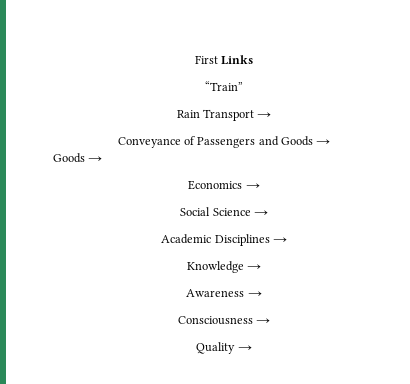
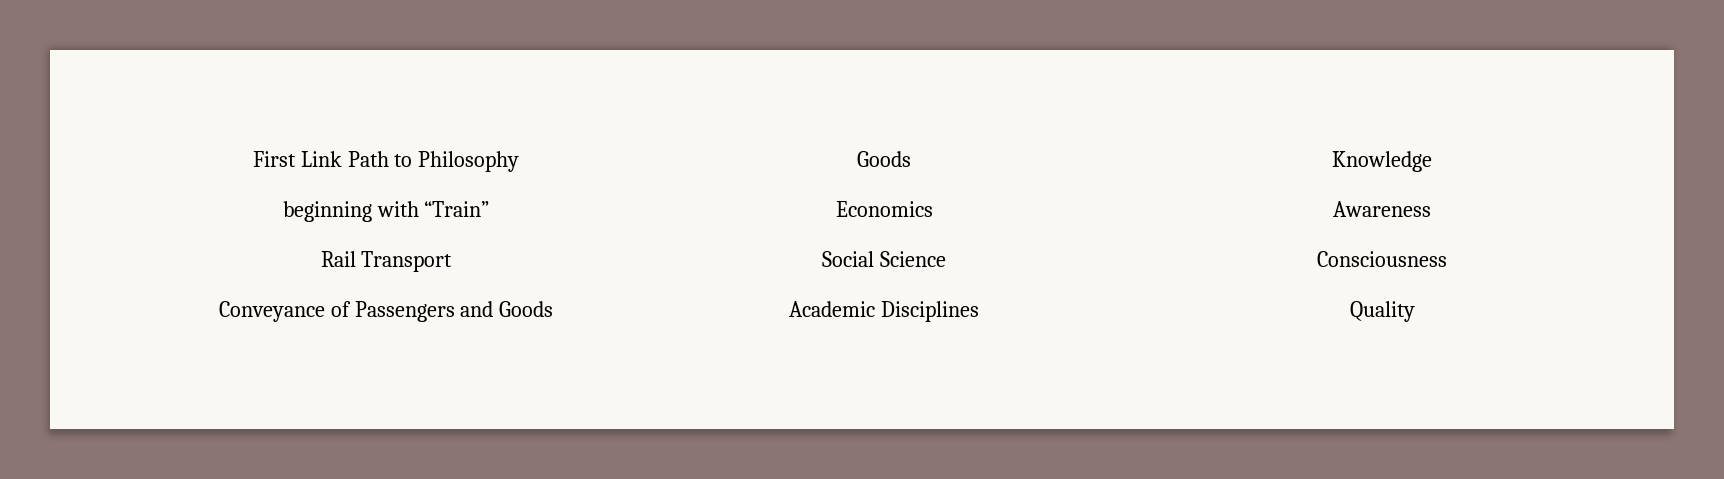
- First Links
- “Train”
+ First Link Path to Philosophy
+ beginning with “Train”
- Rain Transport →
+ Rail Transport
- Conveyance of Passengers and Goods →
- Goods →
+ Conveyance of Passengers and Goods
+ Goods
- Economics →
+ Economics
- Social Science →
+ Social Science
- Academic Disciplines →
+ Academic Disciplines
- Knowledge →
+ Knowledge
- Awareness →
+ Awareness
- Consciousness →
+ Consciousness
- Quality →
+ Quality

